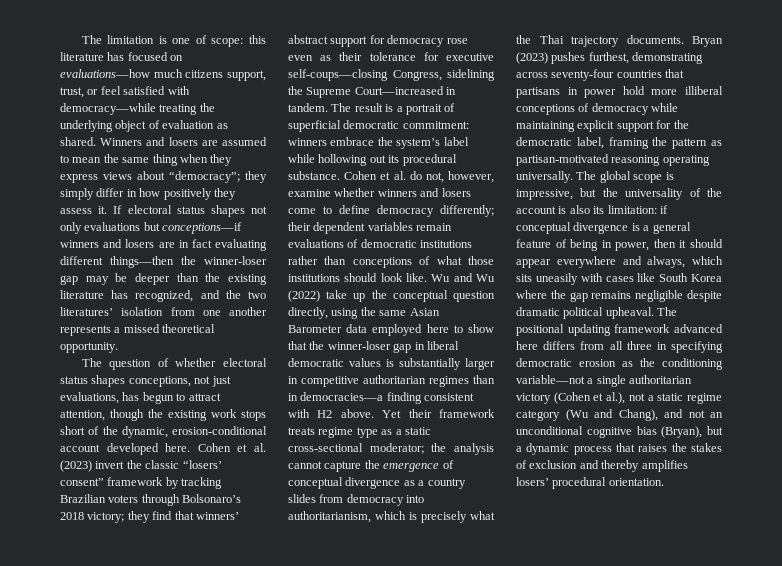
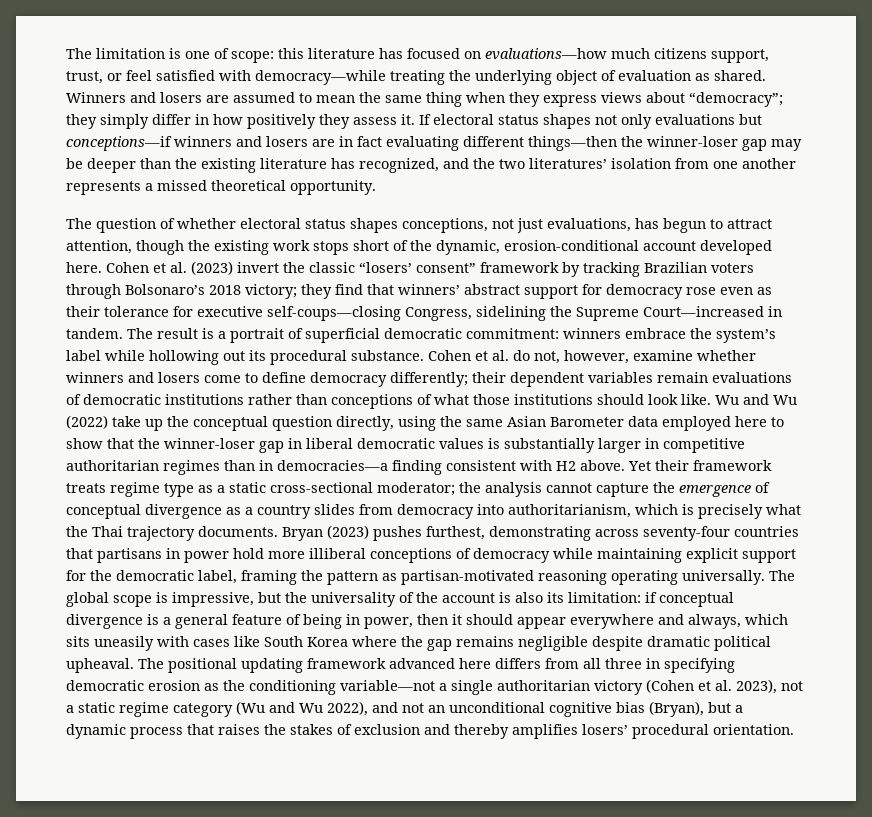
- The positional updating framework advanced here differs from all three in specifying democratic erosion as the conditioning variable—not a single authoritarian victory (Cohen et al.), not a static regime category (Wu and Chang), and not an unconditional cognitive bias (Bryan), but a dynamic process that raises the stakes of exclusion and thereby amplifies losers’ procedural orientation.
+ The positional updating framework advanced here differs from all three in specifying democratic erosion as the conditioning variable—not a single authoritarian victory (Cohen et al. 2023), not a static regime category (Wu and Wu 2022), and not an unconditional cognitive bias (Bryan), but a dynamic process that raises the stakes of exclusion and thereby amplifies losers’ procedural orientation.

